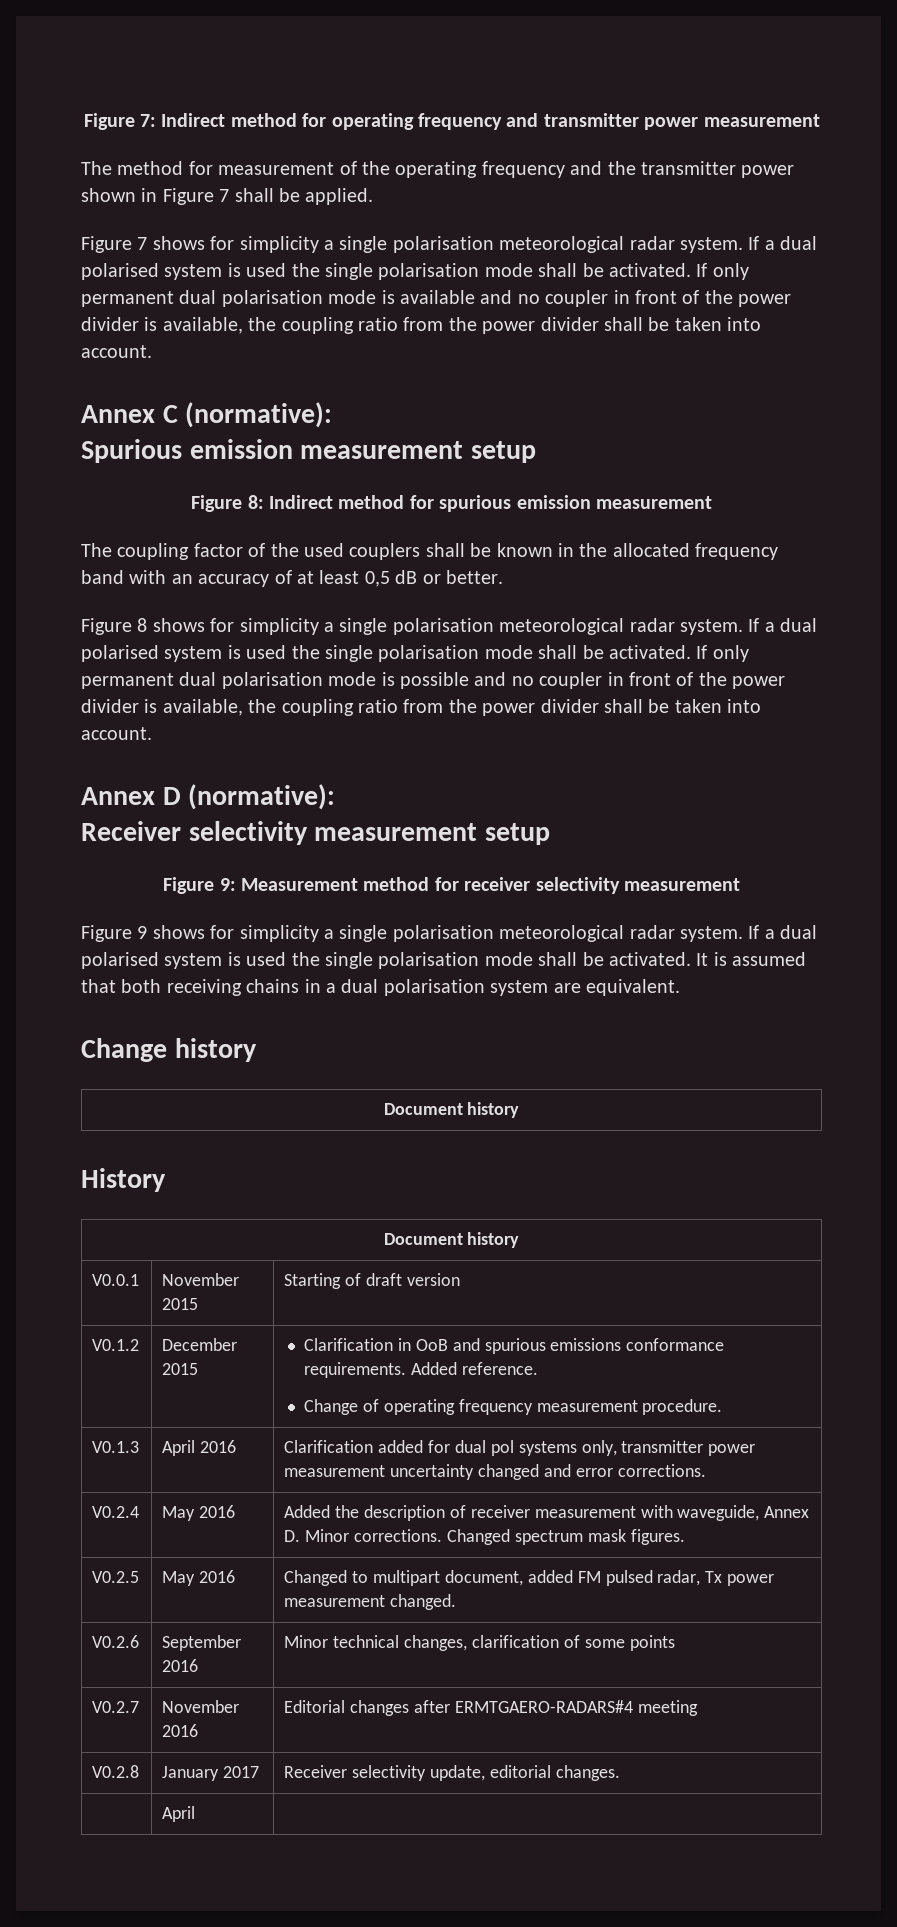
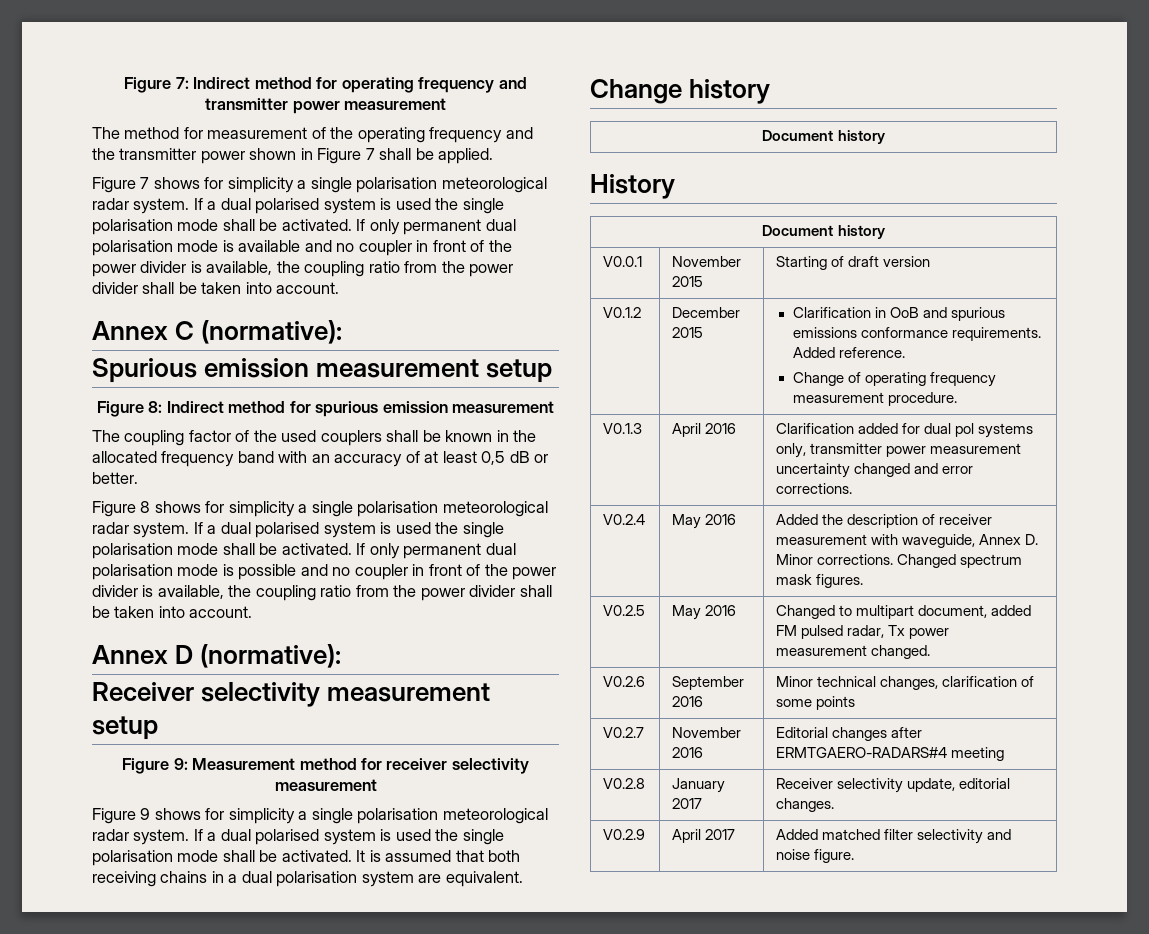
- | April |
+ V0.2.9 | April 2017 | Added matched filter selectivity and noise figure.

